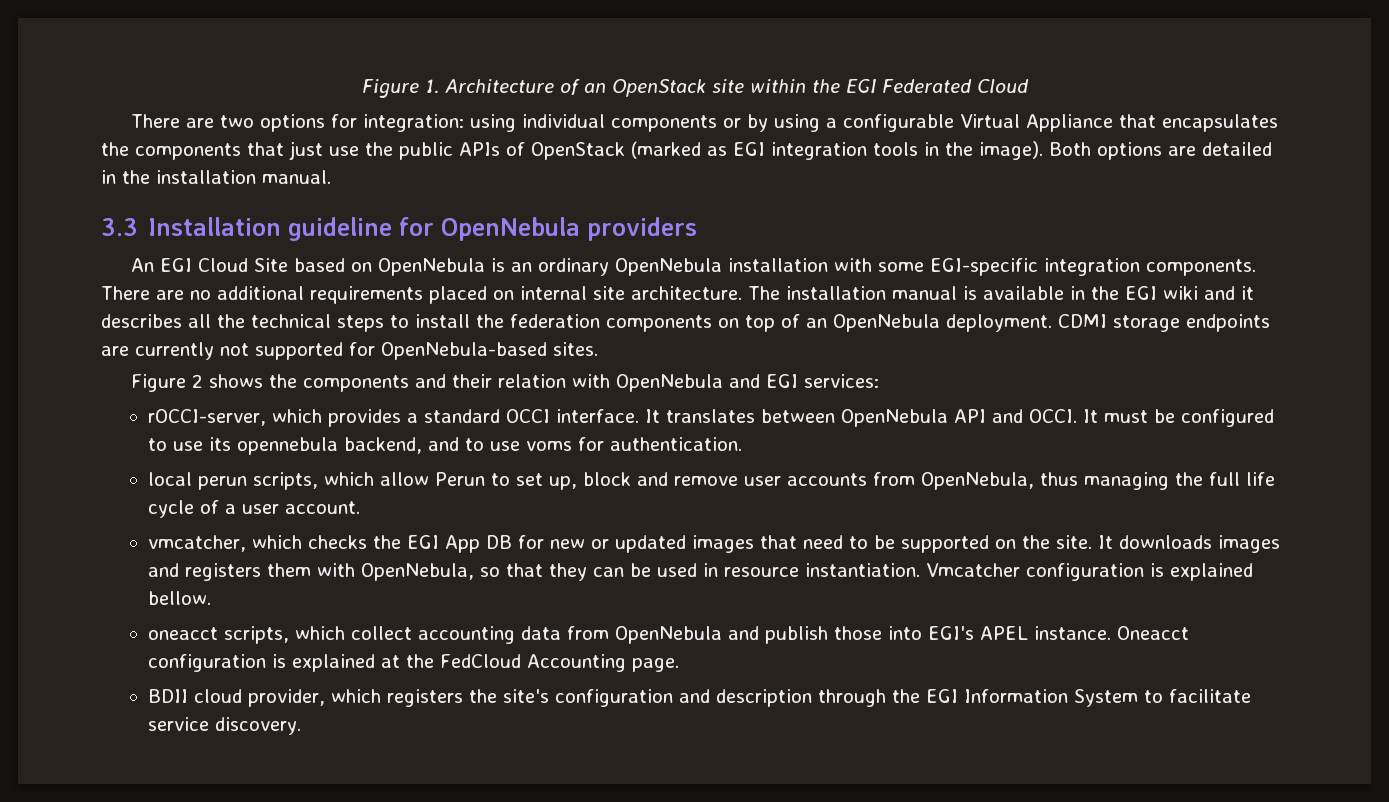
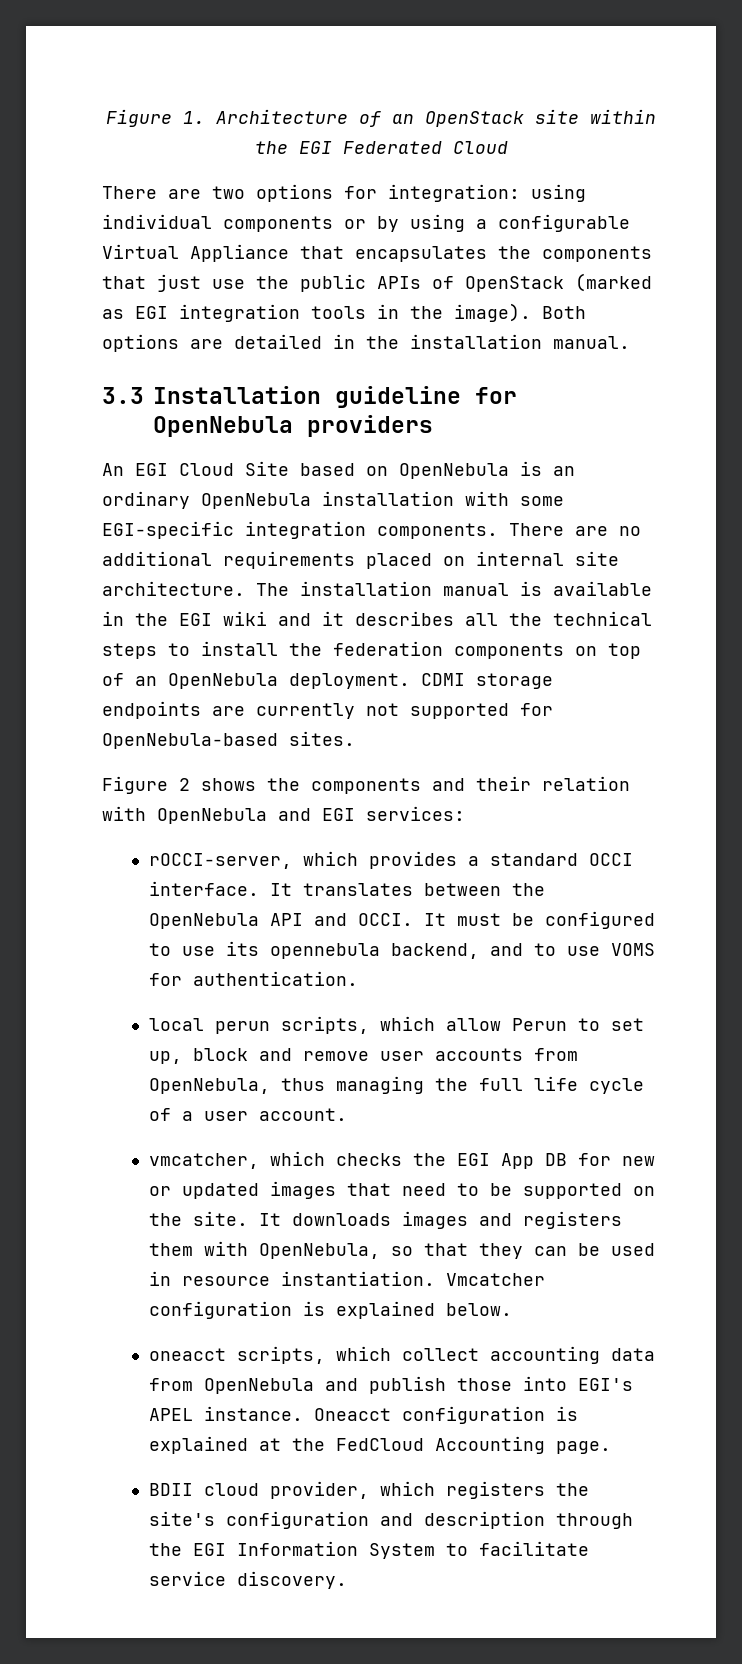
- It translates between OpenNebula API and OCCI.
+ It translates between the OpenNebula API and OCCI.
- It must be configured to use its opennebula backend, and to use voms for authentication.
+ It must be configured to use its opennebula backend, and to use VOMS for authentication.
- Vmcatcher configuration is explained bellow.
+ Vmcatcher configuration is explained below.

